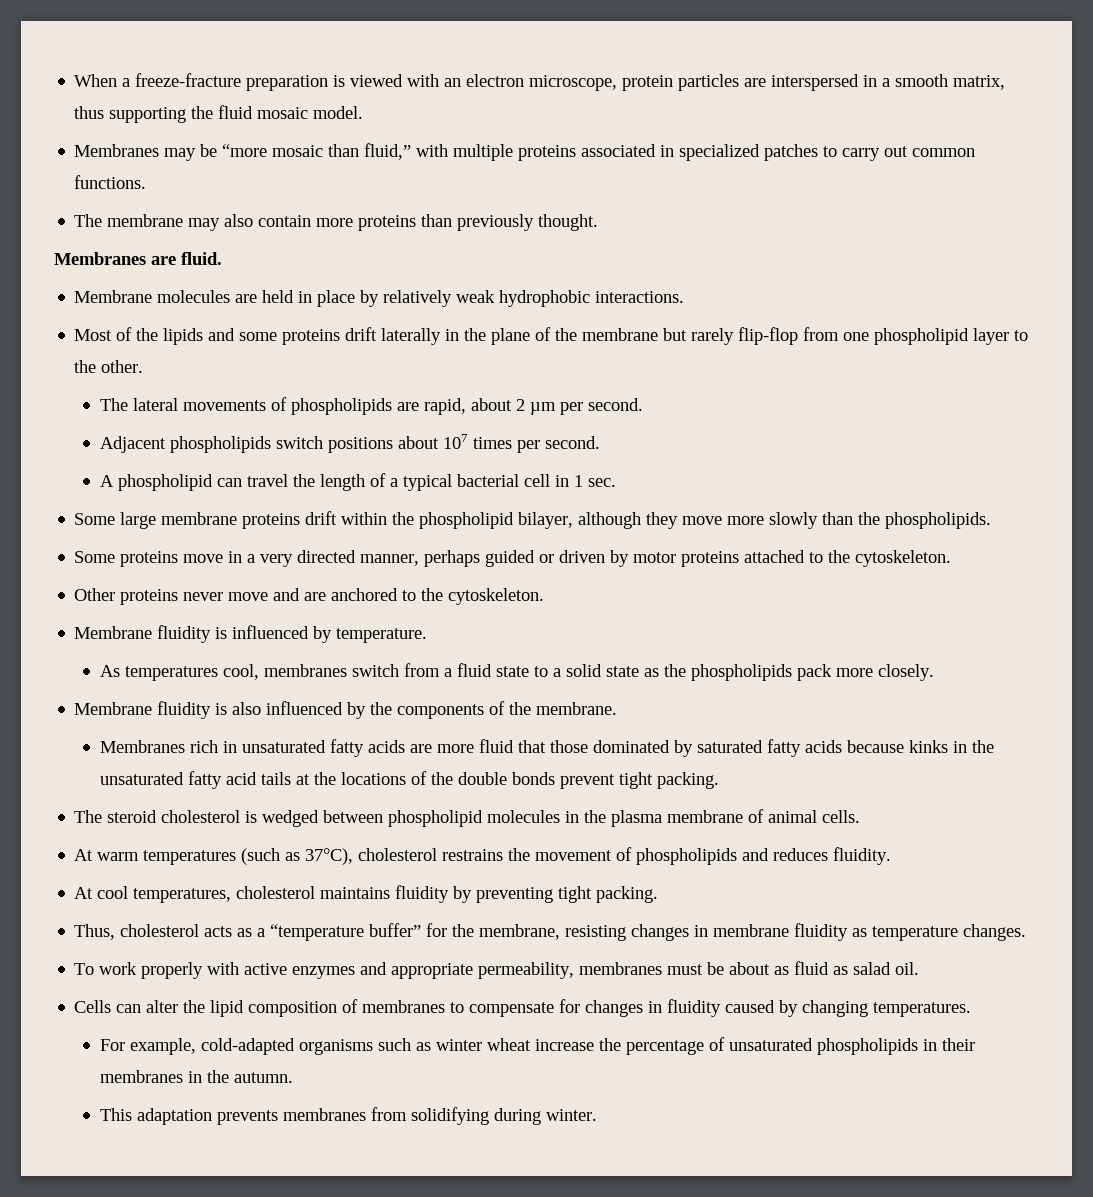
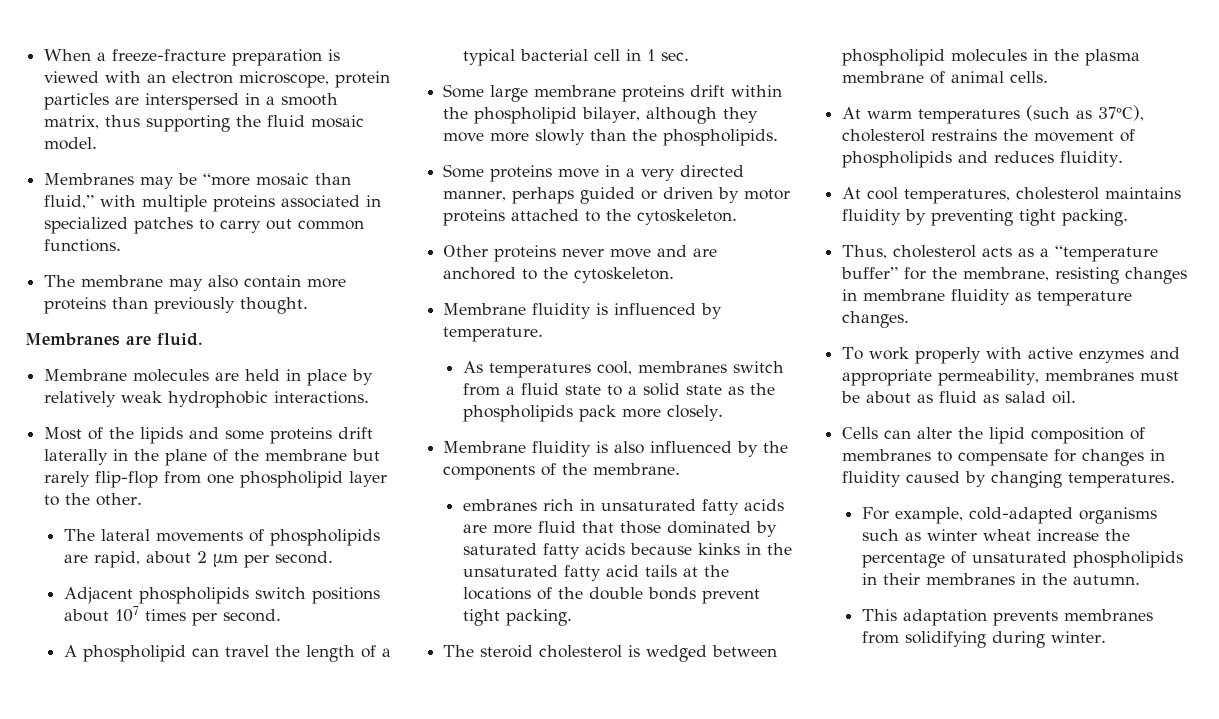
- Membranes rich in unsaturated fatty acids are more fluid that those dominated by saturated fatty acids because kinks in the unsaturated fatty acid tails at the locations of the double bonds prevent tight packing.
+ embranes rich in unsaturated fatty acids are more fluid that those dominated by saturated fatty acids because kinks in the unsaturated fatty acid tails at the locations of the double bonds prevent tight packing.

